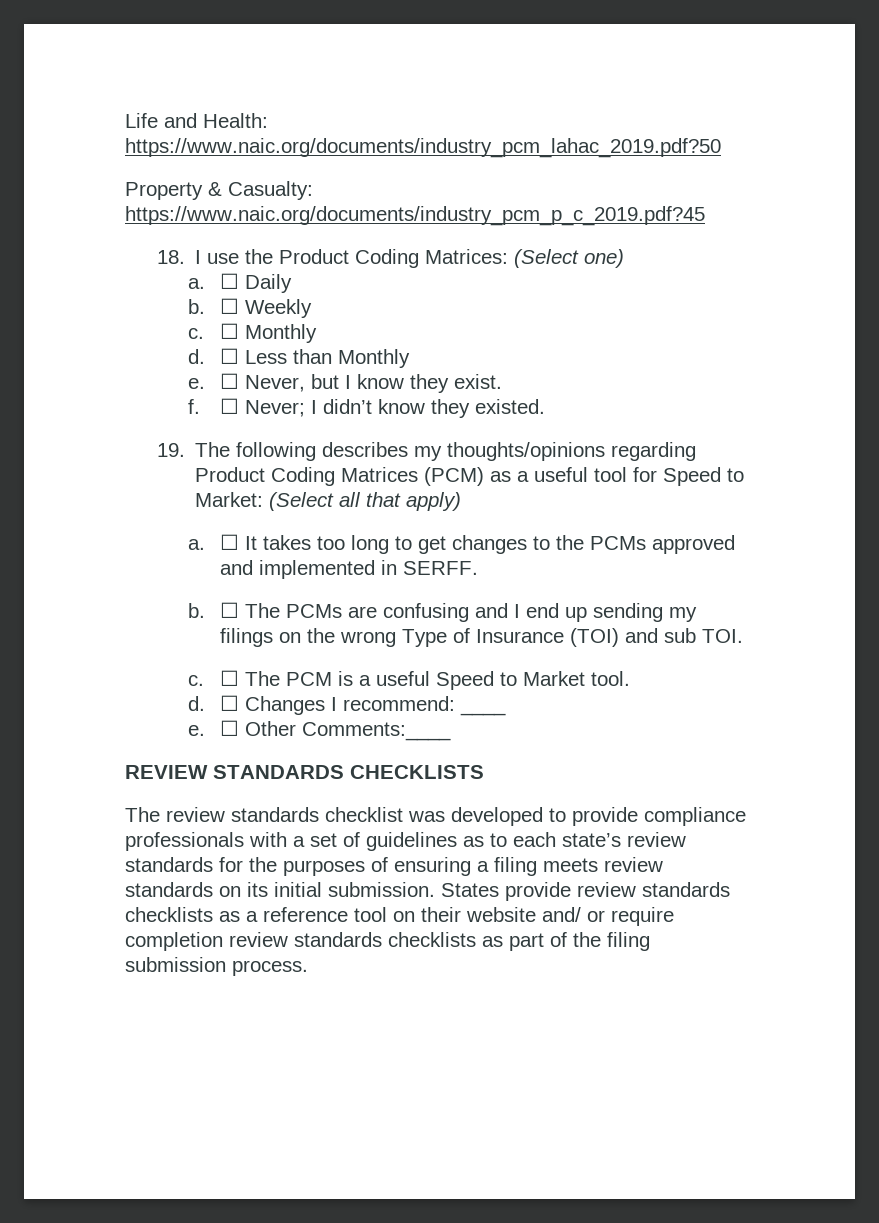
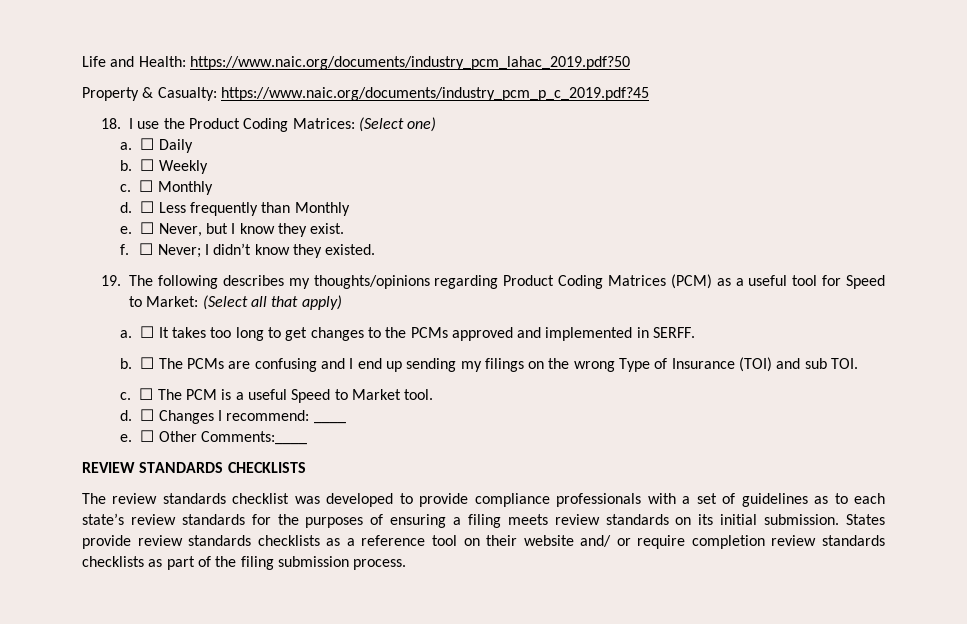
- ☐ Less than Monthly
+ ☐ Less frequently than Monthly

